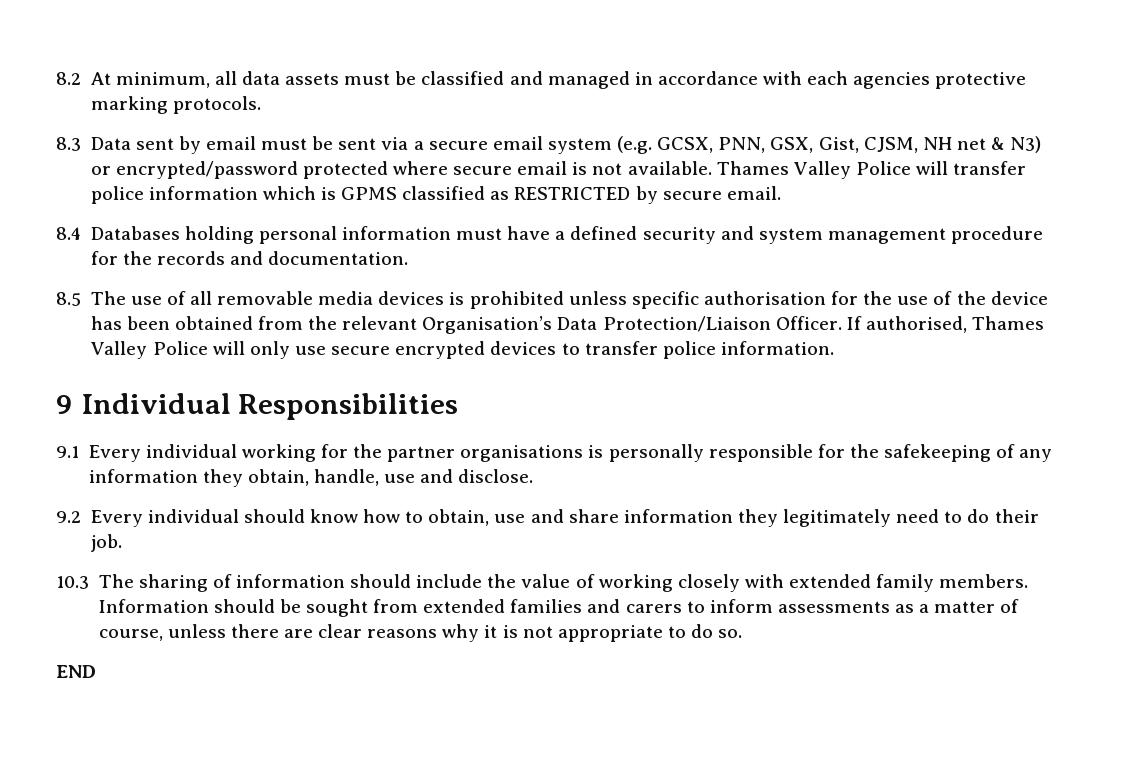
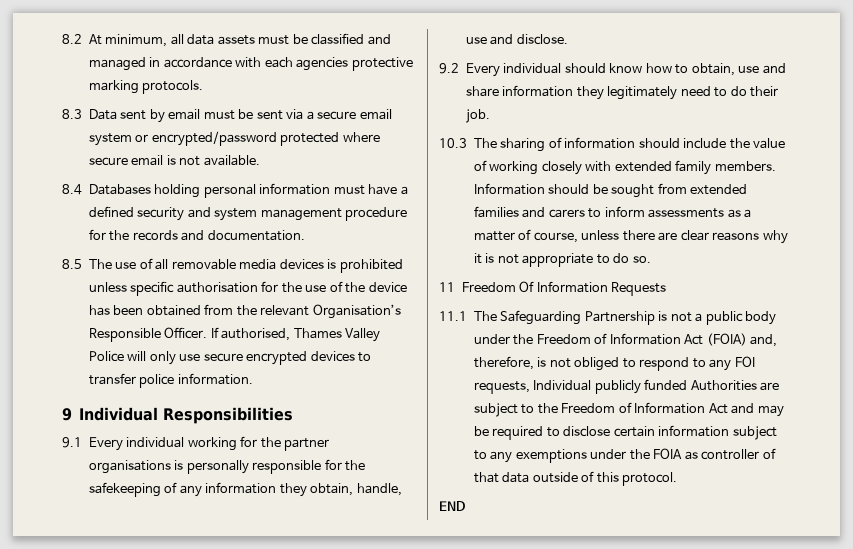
- 8.3 Data sent by email must be sent via a secure email system (e.g. GCSX, PNN, GSX, Gist, CJSM, NH net & N3) or encrypted/password protected where secure email is not available. Thames Valley Police will transfer police information which is GPMS classified as RESTRICTED by secure email.
+ 8.3 Data sent by email must be sent via a secure email system or encrypted/password protected where secure email is not available.
- 8.5 The use of all removable media devices is prohibited unless specific authorisation for the use of the device has been obtained from the relevant Organisation’s Data Protection/Liaison Officer.
+ 8.5 The use of all removable media devices is prohibited unless specific authorisation for the use of the device has been obtained from the relevant Organisation’s Responsible Officer.
+ 11 Freedom Of Information Requests
+ 11.1 The Safeguarding Partnership is not a public body under the Freedom of Information Act (FOIA) and, therefore, is not obliged to respond to any FOI requests, Individual publicly funded Authorities are subject to the Freedom of Information Act and may be required to disclose certain information subject to any exemptions under the FOIA as controller of that data outside of this protocol.

